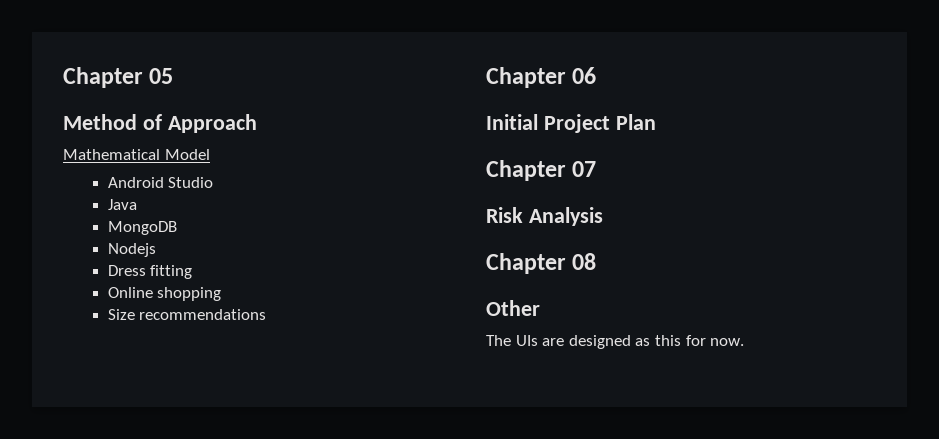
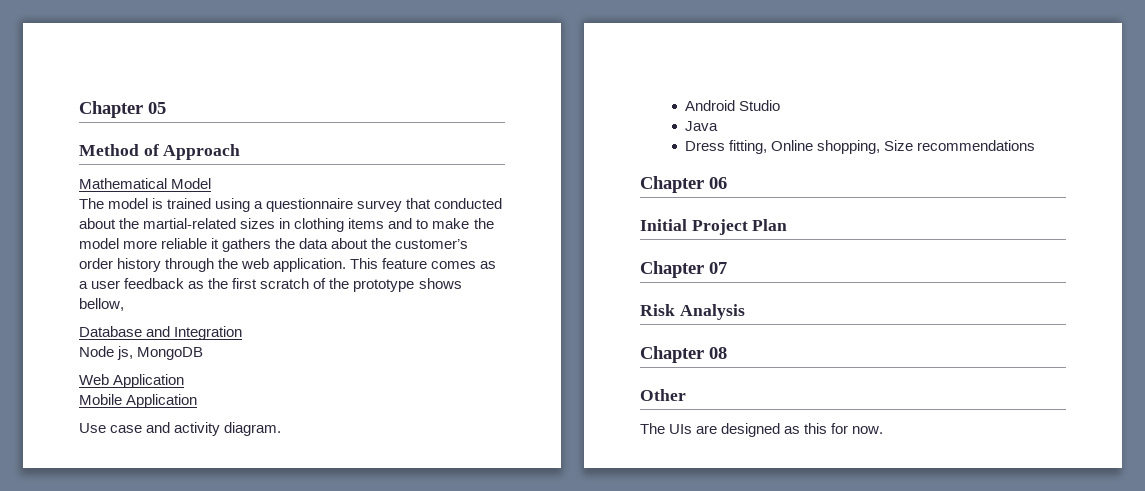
+ The model is trained using a questionnaire survey that conducted about the martial-related sizes in clothing items and to make the model more reliable it gathers the data about the customer’s order history through the web application. This feature comes as a user feedback as the first scratch of the prototype shows bellow,
+ Database and Integration
+ Node js, MongoDB
+ Web Application
+ Mobile Application
+ Use case and activity diagram.
- MongoDB
- Nodejs
- Dress fitting
- Online shopping
- Size recommendations
+ Dress fitting, Online shopping, Size recommendations

